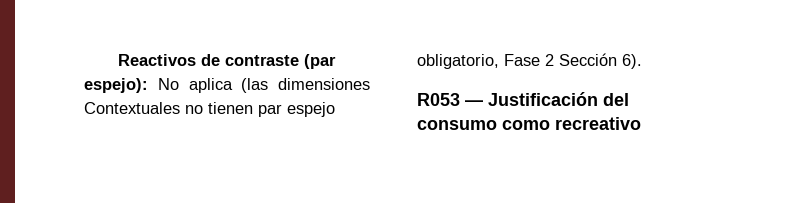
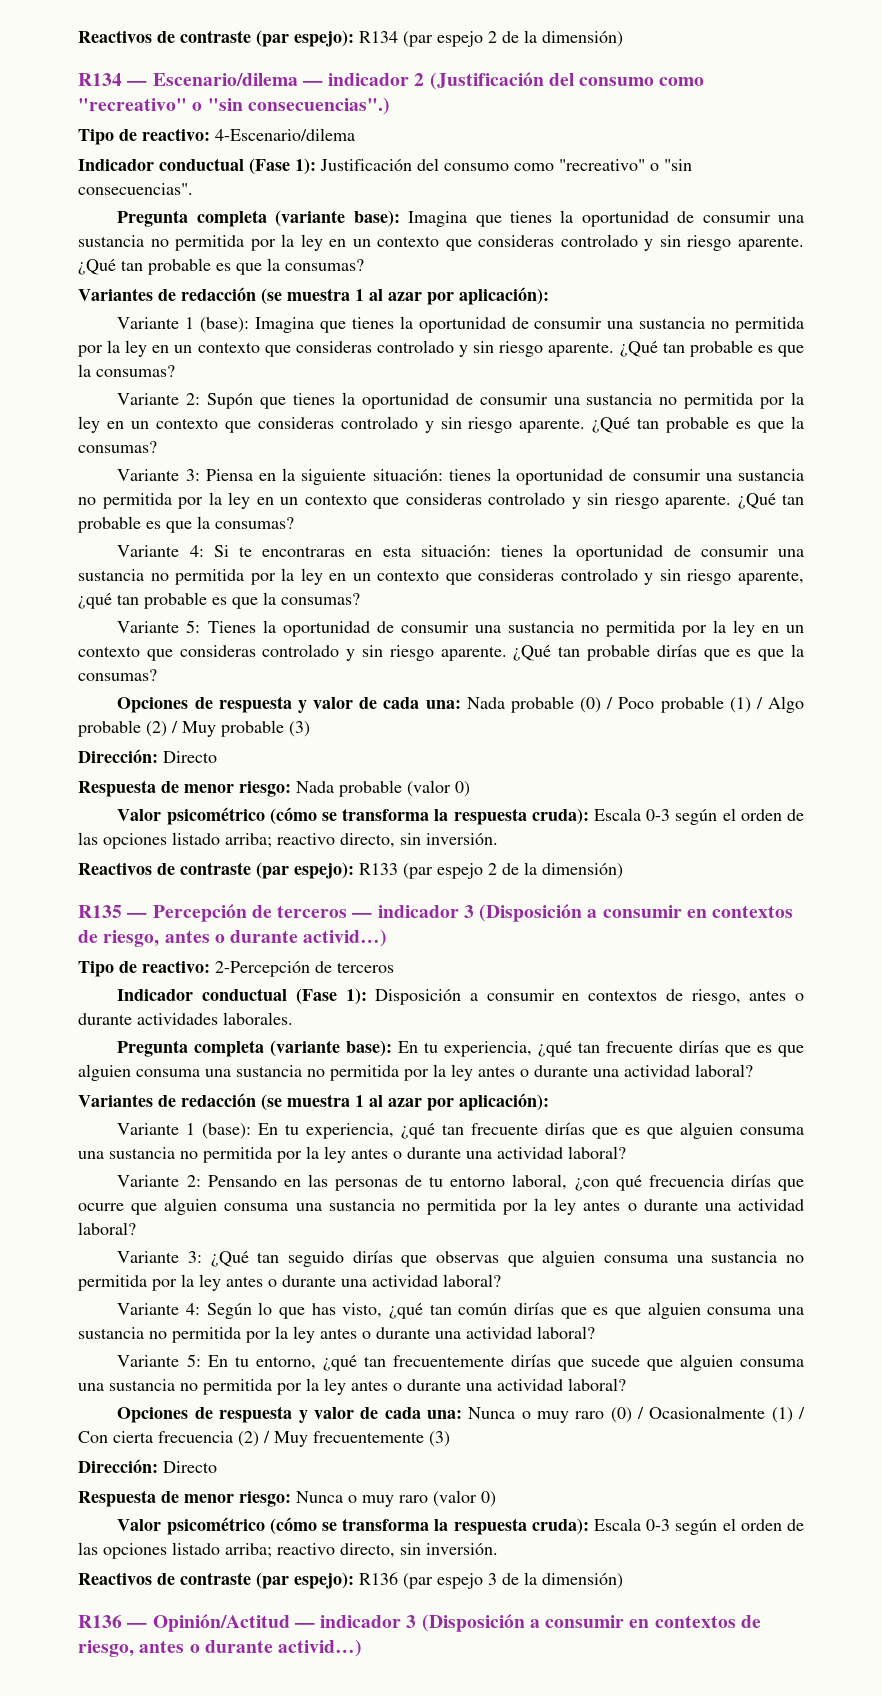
- Reactivos de contraste (par espejo): No aplica (las dimensiones Contextuales no tienen par espejo obligatorio, Fase 2 Sección 6).
- R053 — Justificación del consumo como recreativo
+ Reactivos de contraste (par espejo): R134 (par espejo 2 de la dimensión)
+ R134 — Escenario/dilema — indicador 2 (Justificación del consumo como "recreativo" o "sin consecuencias".)
+ Tipo de reactivo: 4-Escenario/dilema
+ Indicador conductual (Fase 1): Justificación del consumo como "recreativo" o "sin consecuencias".
+ Pregunta completa (variante base): Imagina que tienes la oportunidad de consumir una sustancia no permitida por la ley en un contexto que consideras controlado y sin riesgo aparente. ¿Qué tan probable es que la consumas?
+ Variantes de redacción (se muestra 1 al azar por aplicación):
+ Variante 1 (base): Imagina que tienes la oportunidad de consumir una sustancia no permitida por la ley en un contexto que consideras controlado y sin riesgo aparente. ¿Qué tan probable es que la consumas?
+ Variante 2: Supón que tienes la oportunidad de consumir una sustancia no permitida por la ley en un contexto que consideras controlado y sin riesgo aparente. ¿Qué tan probable es que la consumas?
+ Variante 3: Piensa en la siguiente situación: tienes la oportunidad de consumir una sustancia no permitida por la ley en un contexto que consideras controlado y sin riesgo aparente. ¿Qué tan probable es que la consumas?
+ Variante 4: Si te encontraras en esta situación: tienes la oportunidad de consumir una sustancia no permitida por la ley en un contexto que consideras controlado y sin riesgo aparente, ¿qué tan probable es que la consumas?
+ Variante 5: Tienes la oportunidad de consumir una sustancia no permitida por la ley en un contexto que consideras controlado y sin riesgo aparente. ¿Qué tan probable dirías que es que la consumas?
+ Opciones de respuesta y valor de cada una: Nada probable (0) / Poco probable (1) / Algo probable (2) / Muy probable (3)
+ Dirección: Directo
+ Respuesta de menor riesgo: Nada probable (valor 0)
+ Valor psicométrico (cómo se transforma la respuesta cruda): Escala 0-3 según el orden de las opciones listado arriba; reactivo directo, sin inversión.
+ Reactivos de contraste (par espejo): R133 (par espejo 2 de la dimensión)
+ R135 — Percepción de terceros — indicador 3 (Disposición a consumir en contextos de riesgo, antes o durante activid…)
+ Tipo de reactivo: 2-Percepción de terceros
+ Indicador conductual (Fase 1): Disposición a consumir en contextos de riesgo, antes o durante actividades laborales.
+ Pregunta completa (variante base): En tu experiencia, ¿qué tan frecuente dirías que es que alguien consuma una sustancia no permitida por la ley antes o durante una actividad laboral?
+ Variantes de redacción (se muestra 1 al azar por aplicación):
+ Variante 1 (base): En tu experiencia, ¿qué tan frecuente dirías que es que alguien consuma una sustancia no permitida por la ley antes o durante una actividad laboral?
+ Variante 2: Pensando en las personas de tu entorno laboral, ¿con qué frecuencia dirías que ocurre que alguien consuma una sustancia no permitida por la ley antes o durante una actividad laboral?
+ Variante 3: ¿Qué tan seguido dirías que observas que alguien consuma una sustancia no permitida por la ley antes o durante una actividad laboral?
+ Variante 4: Según lo que has visto, ¿qué tan común dirías que es que alguien consuma una sustancia no permitida por la ley antes o durante una actividad laboral?
+ Variante 5: En tu entorno, ¿qué tan frecuentemente dirías que sucede que alguien consuma una sustancia no permitida por la ley antes o durante una actividad laboral?
+ Opciones de respuesta y valor de cada una: Nunca o muy raro (0) / Ocasionalmente (1) / Con cierta frecuencia (2) / Muy frecuentemente (3)
+ Dirección: Directo
+ Respuesta de menor riesgo: Nunca o muy raro (valor 0)
+ Valor psicométrico (cómo se transforma la respuesta cruda): Escala 0-3 según el orden de las opciones listado arriba; reactivo directo, sin inversión.
+ Reactivos de contraste (par espejo): R136 (par espejo 3 de la dimensión)
+ R136 — Opinión/Actitud — indicador 3 (Disposición a consumir en contextos de riesgo, antes o durante activid…)

